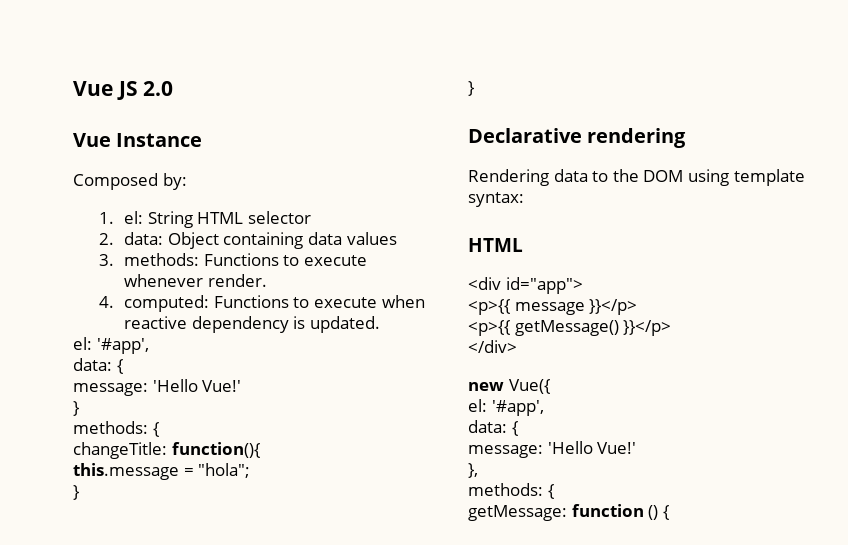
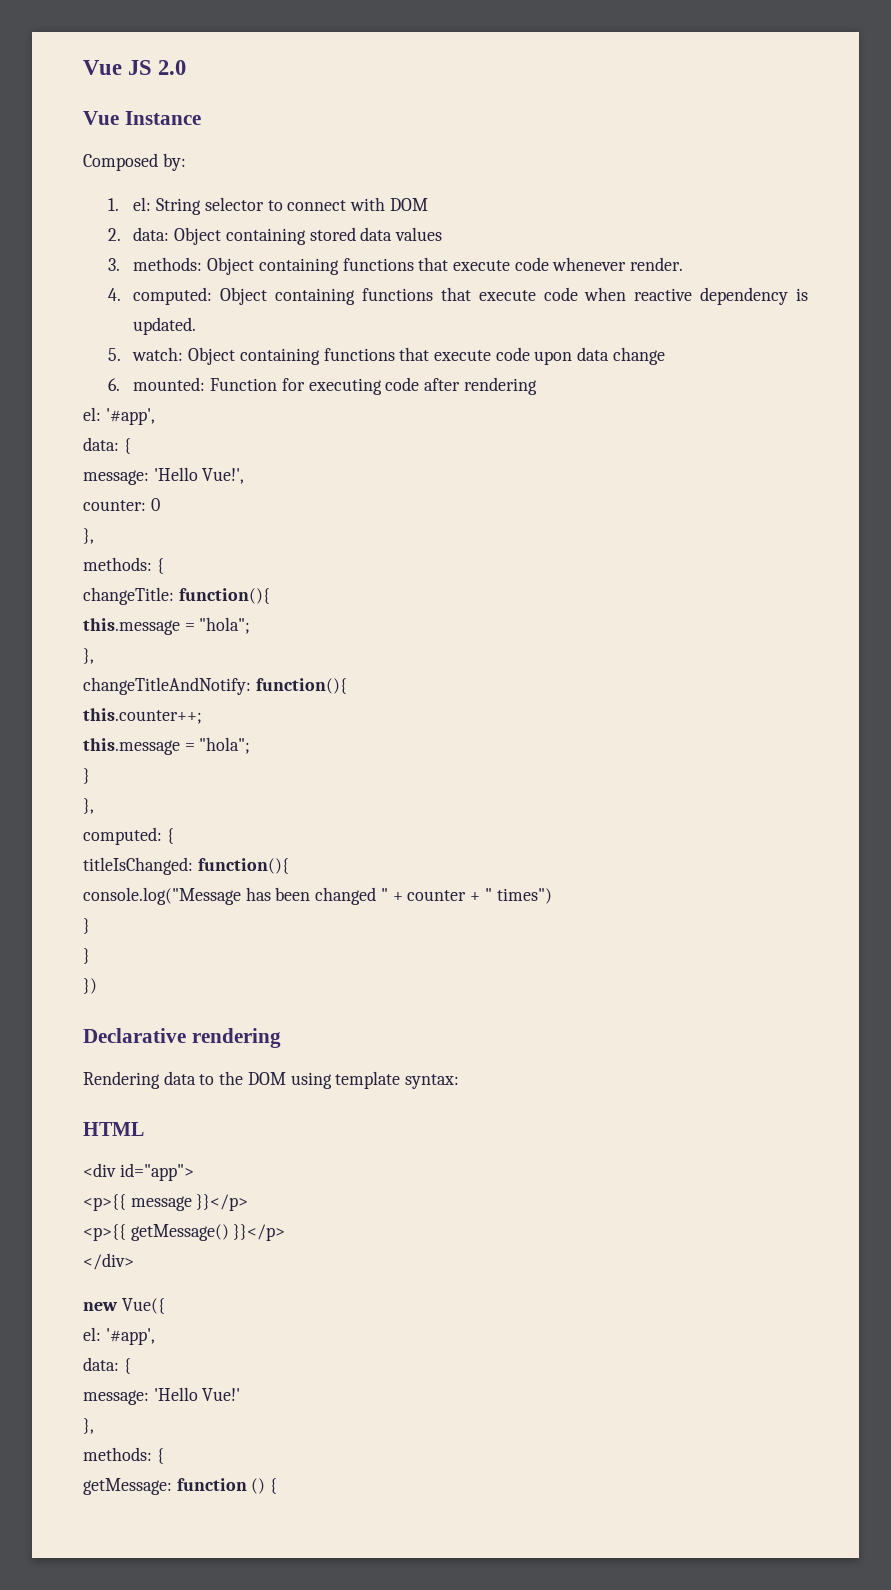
- 1. el: String HTML selector
+ 1. el: String selector to connect with DOM
- 2. data: Object containing data values
+ 2. data: Object containing stored data values
- 3. methods: Functions to execute whenever render.
- 4. computed: Functions to execute when reactive dependency is updated.
+ 3. methods: Object containing functions that execute code whenever render.
+ 4. computed: Object containing functions that execute code when reactive dependency is updated.
+ 5. watch: Object containing functions that execute code upon data change
+ 6. mounted: Function for executing code after rendering
  el: '#app',
  data: {
- message: 'Hello Vue!'
- }
+ message: 'Hello Vue!',
+ counter: 0
+ },
  changeTitle: function(){
  this.message = "hola";
+ },
+ changeTitleAndNotify: function(){
+ this.counter++;
+ this.message = "hola";
+ }
+ },
+ computed: {
+ titleIsChanged: function(){
+ console.log("Message has been changed " + counter + " times")
+ })

